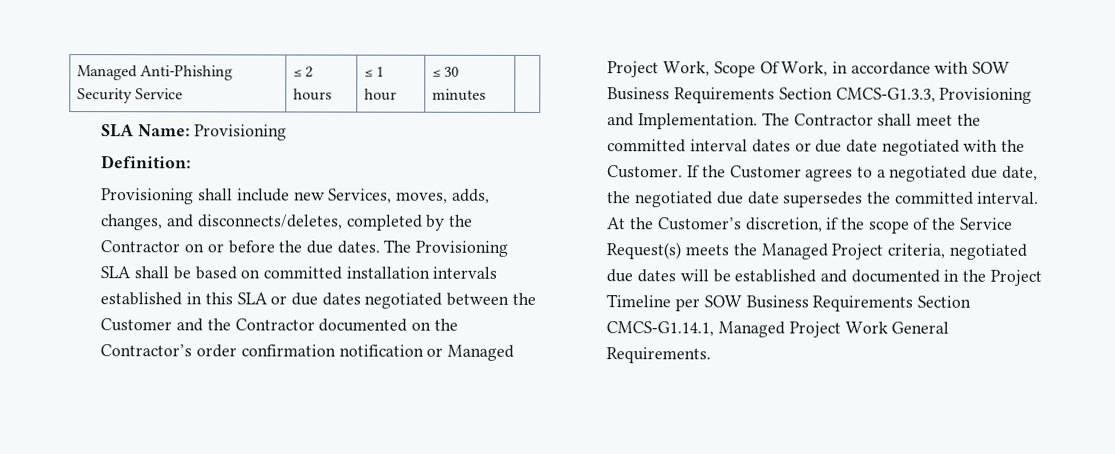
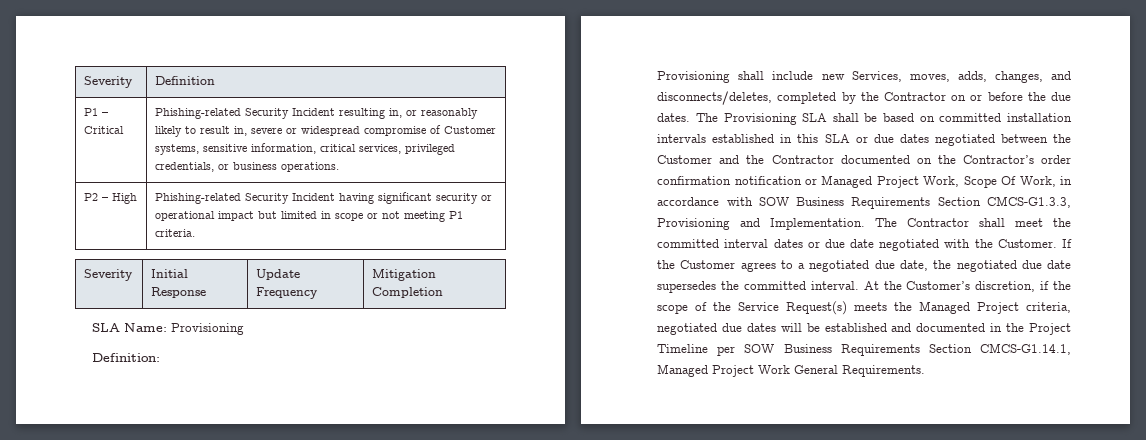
- Managed Anti-Phishing Security Service | ≤ 2 hours | ≤ 1 hour | ≤ 30 minutes |
+ Severity | Definition
+ P1 – Critical | Phishing-related Security Incident resulting in, or reasonably likely to result in, severe or widespread compromise of Customer systems, sensitive information, critical services, privileged credentials, or business operations.
+ P2 – High | Phishing-related Security Incident having significant security or operational impact but limited in scope or not meeting P1 criteria.
+ Severity | Initial Response | Update Frequency | Mitigation Completion

